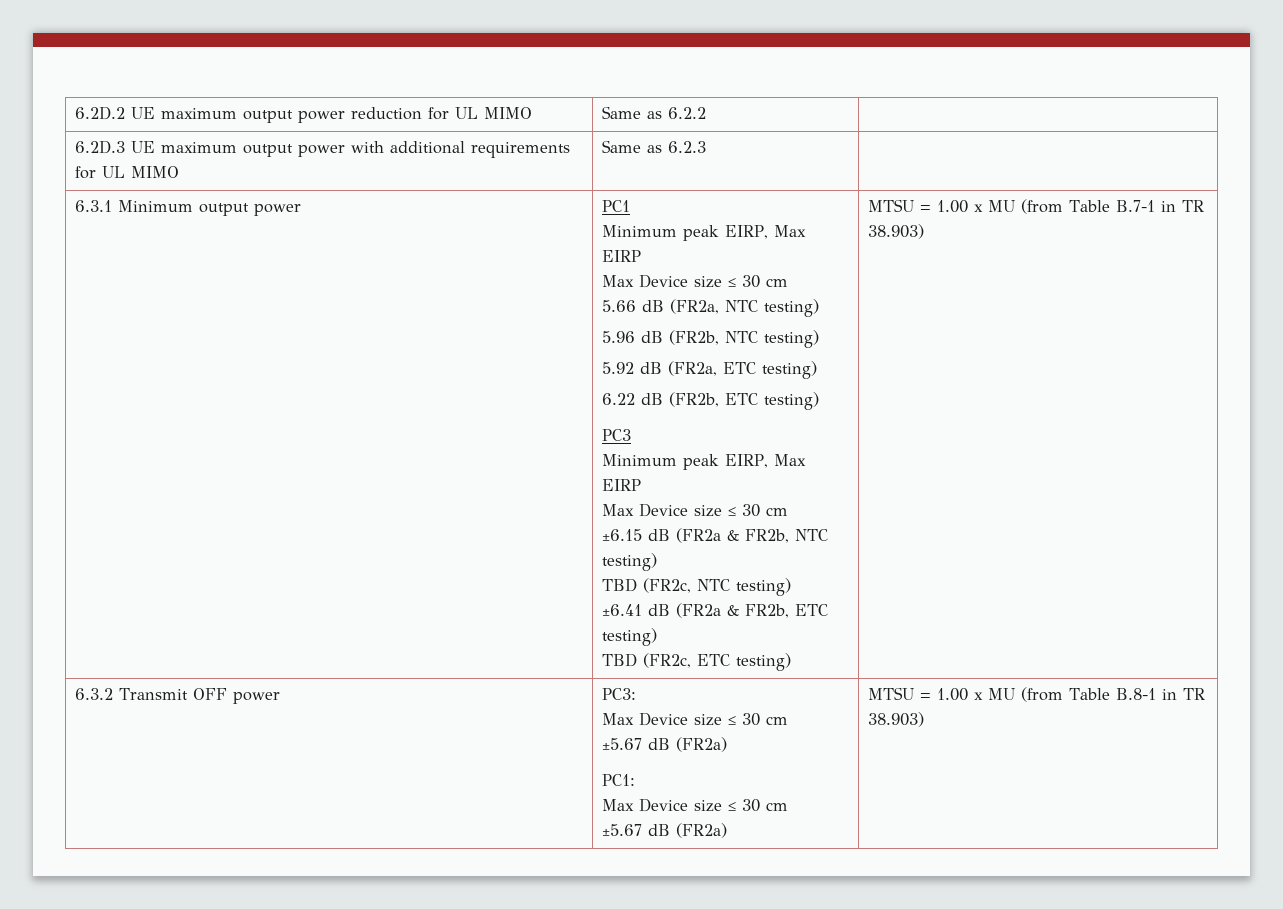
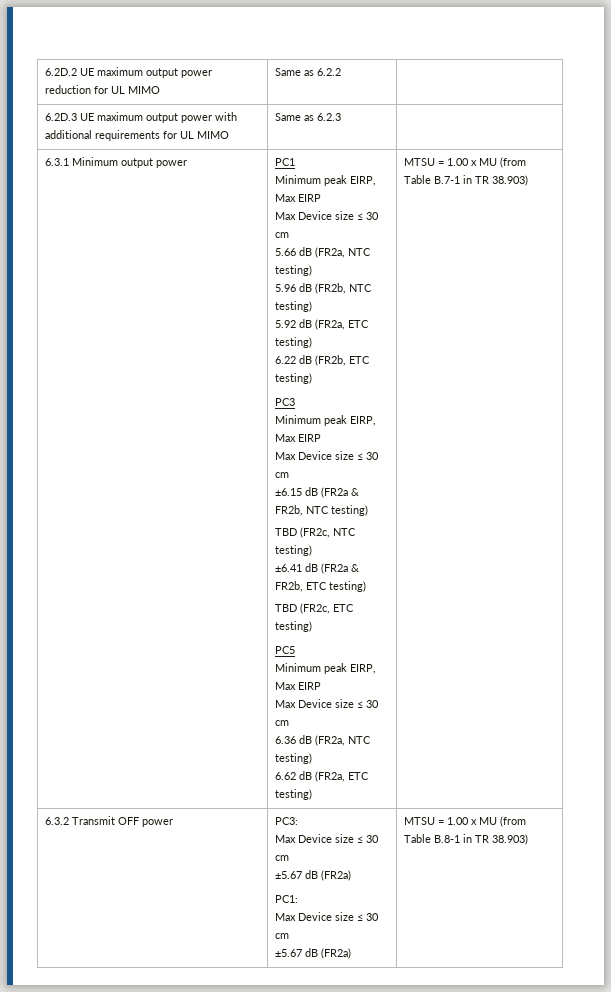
+ PC5
+ Minimum peak EIRP, Max EIRP
+ Max Device size ≤ 30 cm
+ 6.36 dB (FR2a, NTC testing)
+ 6.62 dB (FR2a, ETC testing)

